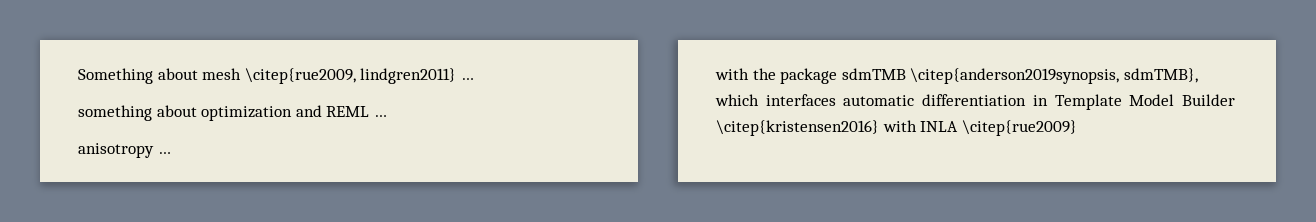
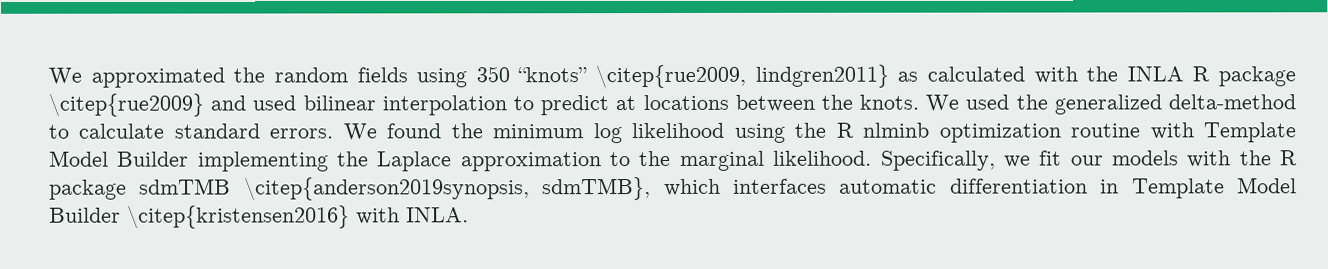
- Something about mesh \citep{rue2009, lindgren2011} …
- something about optimization and REML …
- anisotropy …
- with the package sdmTMB \citep{anderson2019synopsis, sdmTMB}, which interfaces automatic differentiation in Template Model Builder \citep{kristensen2016} with INLA \citep{rue2009}
+ We approximated the random fields using 350 “knots” \citep{rue2009, lindgren2011} as calculated with the INLA R package \citep{rue2009} and used bilinear interpolation to predict at locations between the knots. We used the generalized delta-method to calculate standard errors. We found the minimum log likelihood using the R nlminb optimization routine with Template Model Builder implementing the Laplace approximation to the marginal likelihood. Specifically, we fit our models with the R package sdmTMB \citep{anderson2019synopsis, sdmTMB}, which interfaces automatic differentiation in Template Model Builder \citep{kristensen2016} with INLA.

